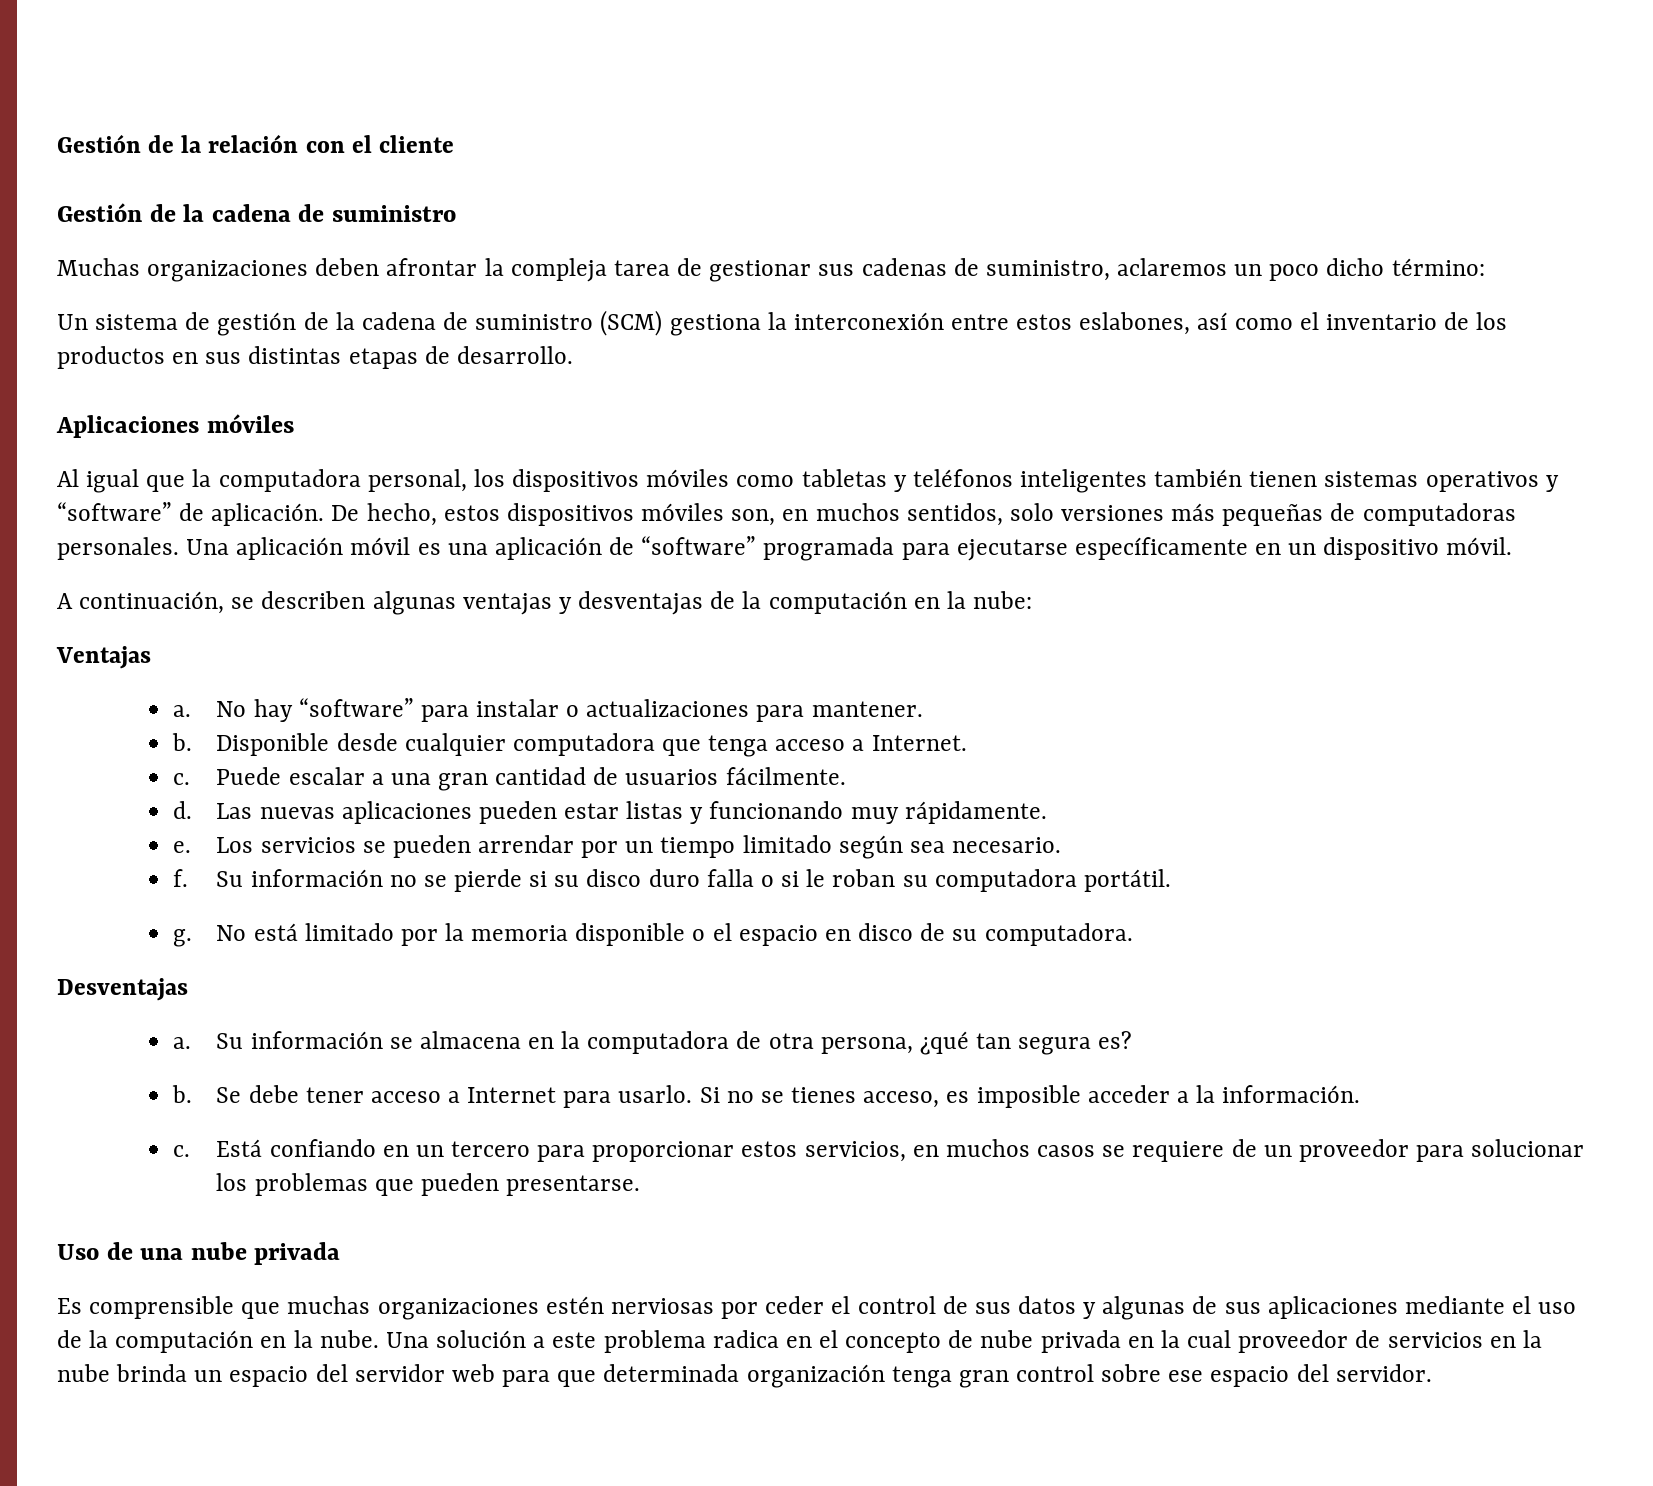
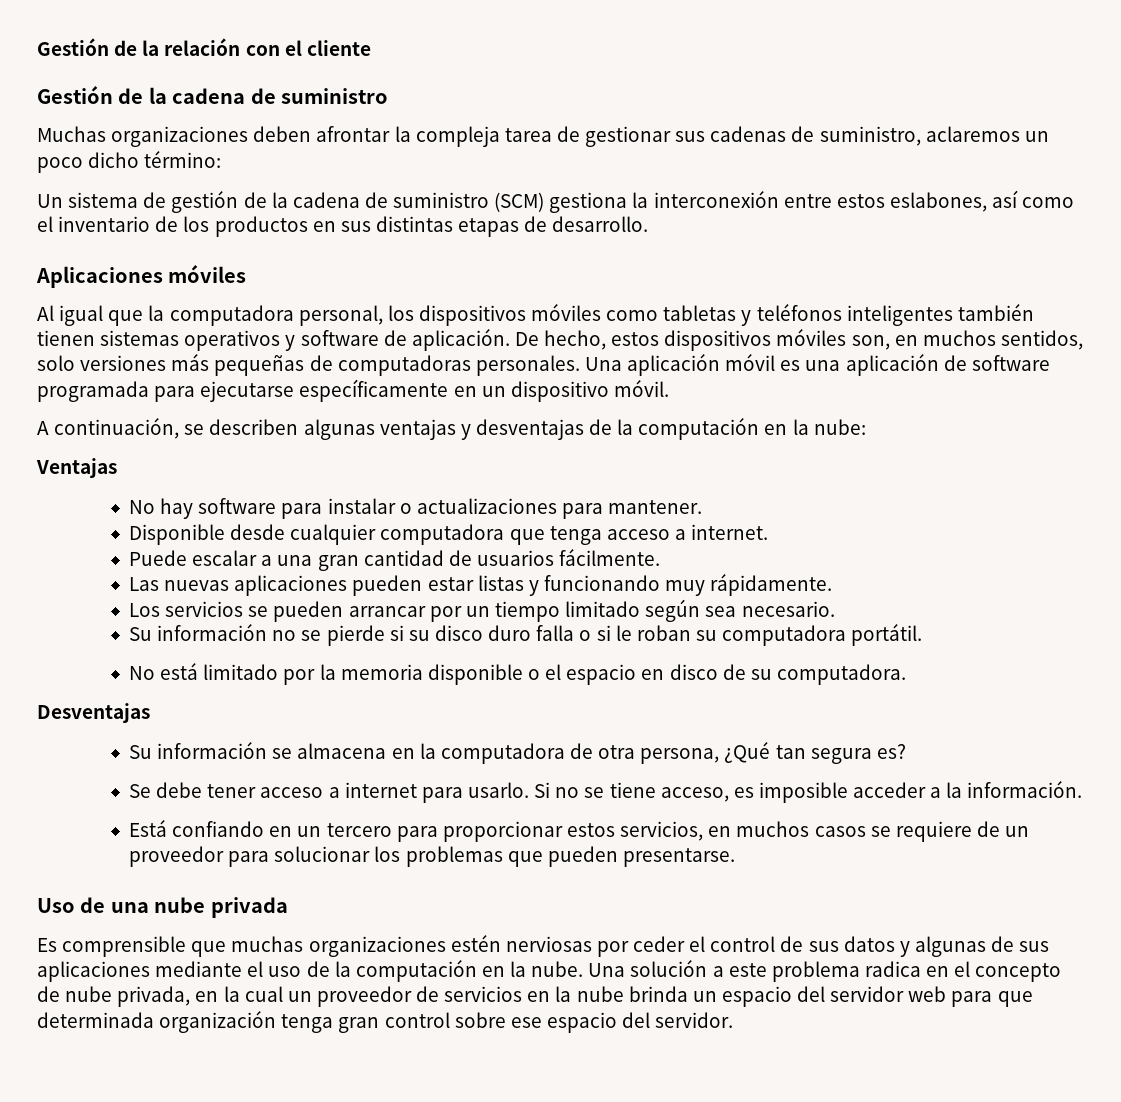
- Al igual que la computadora personal, los dispositivos móviles como tabletas y teléfonos inteligentes también tienen sistemas operativos y “software” de aplicación.
+ Al igual que la computadora personal, los dispositivos móviles como tabletas y teléfonos inteligentes también tienen sistemas operativos y software de aplicación.
- Una aplicación móvil es una aplicación de “software” programada para ejecutarse específicamente en un dispositivo móvil.
+ Una aplicación móvil es una aplicación de software programada para ejecutarse específicamente en un dispositivo móvil.
  Ventajas
- a. No hay “software” para instalar o actualizaciones para mantener.
- b. Disponible desde cualquier computadora que tenga acceso a Internet.
- c. Puede escalar a una gran cantidad de usuarios fácilmente.
+ No hay software para instalar o actualizaciones para mantener.
+ Disponible desde cualquier computadora que tenga acceso a internet.
+ Puede escalar a una gran cantidad de usuarios fácilmente.
- d.
- e. Los servicios se pueden arrendar por un tiempo limitado según sea necesario.
+ Los servicios se pueden arrancar por un tiempo limitado según sea necesario.
- f.
- g.
  Desventajas
- a. Su información se almacena en la computadora de otra persona, ¿qué tan segura es?
- b. Se debe tener acceso a Internet para usarlo.
+ Su información se almacena en la computadora de otra persona, ¿Qué tan segura es?
+ Se debe tener acceso a internet para usarlo.
- Si no se tienes acceso, es imposible acceder a la información.
- c. Está confiando en un tercero para proporcionar estos servicios, en muchos casos se requiere de un proveedor para solucionar los problemas que pueden presentarse.
+ Si no se tiene acceso, es imposible acceder a la información.
+ Está confiando en un tercero para proporcionar estos servicios, en muchos casos se requiere de un proveedor para solucionar los problemas que pueden presentarse.
- Una solución a este problema radica en el concepto de nube privada en la cual proveedor de servicios en la nube brinda un espacio del servidor web para que determinada organización tenga gran control sobre ese espacio del servidor.
+ Una solución a este problema radica en el concepto de nube privada, en la cual un proveedor de servicios en la nube brinda un espacio del servidor web para que determinada organización tenga gran control sobre ese espacio del servidor.

